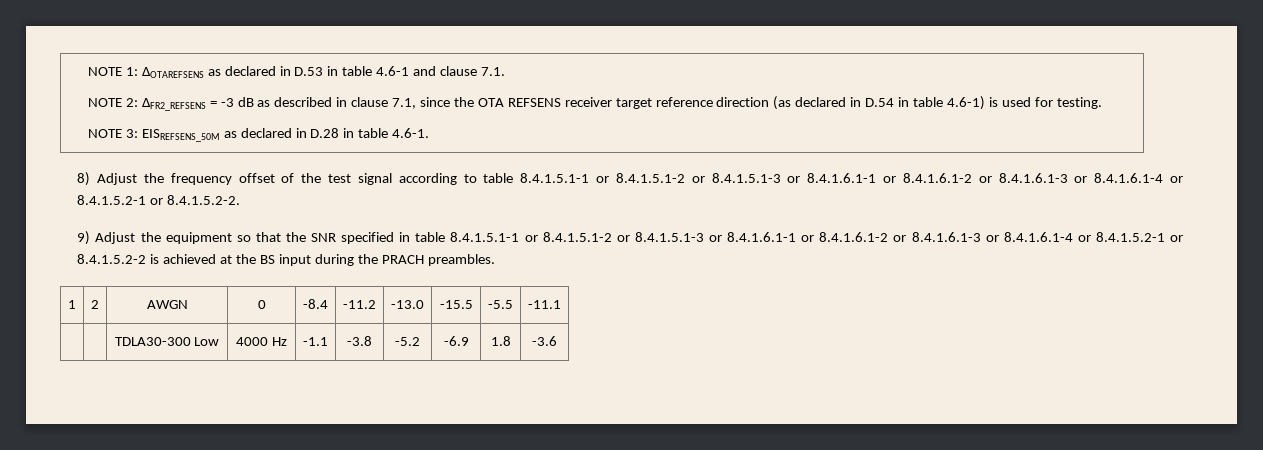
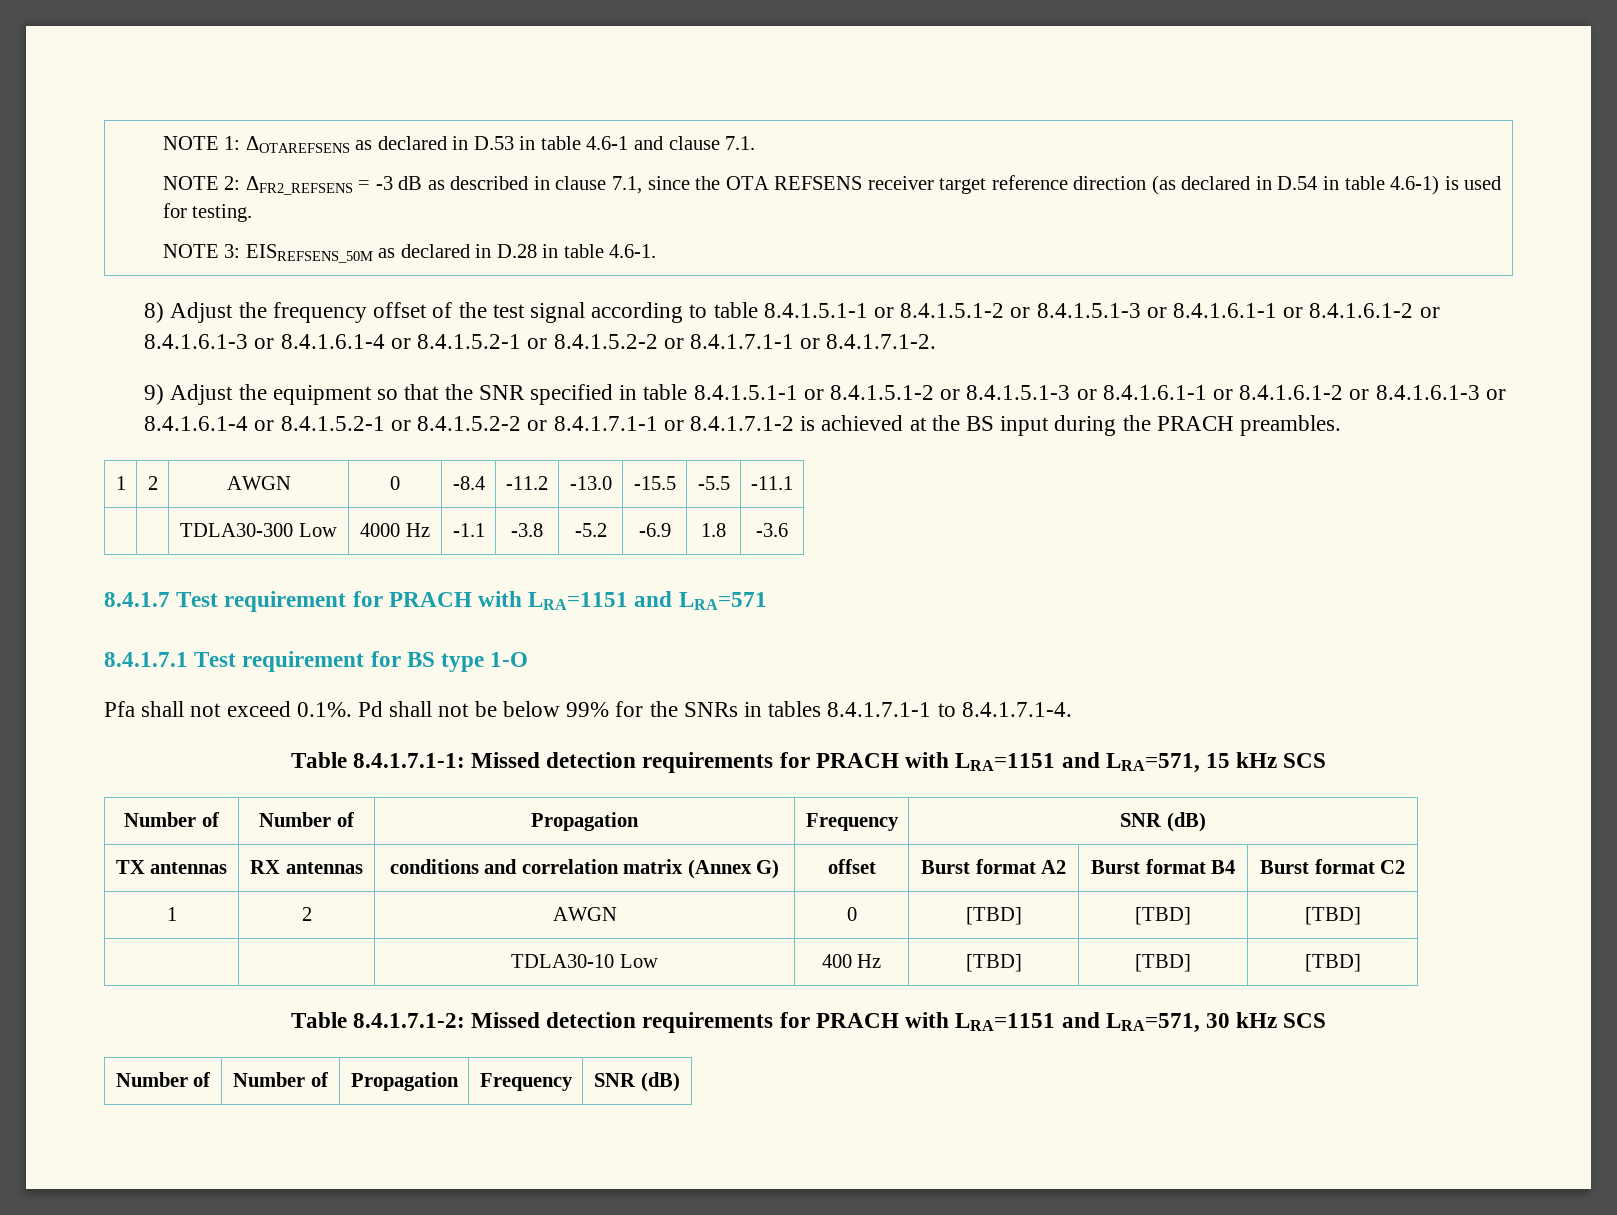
- 8) Adjust the frequency offset of the test signal according to table 8.4.1.5.1-1 or 8.4.1.5.1-2 or 8.4.1.5.1-3 or 8.4.1.6.1-1 or 8.4.1.6.1-2 or 8.4.1.6.1-3 or 8.4.1.6.1-4 or 8.4.1.5.2-1 or 8.4.1.5.2-2.
+ 8) Adjust the frequency offset of the test signal according to table 8.4.1.5.1-1 or 8.4.1.5.1-2 or 8.4.1.5.1-3 or 8.4.1.6.1-1 or 8.4.1.6.1-2 or 8.4.1.6.1-3 or 8.4.1.6.1-4 or 8.4.1.5.2-1 or 8.4.1.5.2-2 or 8.4.1.7.1-1 or 8.4.1.7.1-2.
- 9) Adjust the equipment so that the SNR specified in table 8.4.1.5.1-1 or 8.4.1.5.1-2 or 8.4.1.5.1-3 or 8.4.1.6.1-1 or 8.4.1.6.1-2 or 8.4.1.6.1-3 or 8.4.1.6.1-4 or 8.4.1.5.2-1 or 8.4.1.5.2-2 is achieved at the BS input during the PRACH preambles.
+ 9) Adjust the equipment so that the SNR specified in table 8.4.1.5.1-1 or 8.4.1.5.1-2 or 8.4.1.5.1-3 or 8.4.1.6.1-1 or 8.4.1.6.1-2 or 8.4.1.6.1-3 or 8.4.1.6.1-4 or 8.4.1.5.2-1 or 8.4.1.5.2-2 or 8.4.1.7.1-1 or 8.4.1.7.1-2 is achieved at the BS input during the PRACH preambles.
+ 8.4.1.7 Test requirement for PRACH with LRA=1151 and LRA=571
+ 8.4.1.7.1 Test requirement for BS type 1-O
+ Pfa shall not exceed 0.1%. Pd shall not be below 99% for the SNRs in tables 8.4.1.7.1-1 to 8.4.1.7.1-4.
+ Table 8.4.1.7.1-1: Missed detection requirements for PRACH with LRA=1151 and LRA=571, 15 kHz SCS
+ Number of | Number of | Propagation | Frequency | SNR (dB)
+ TX antennas | RX antennas | conditions and correlation matrix (Annex G) | offset | Burst format A2 | Burst format B4 | Burst format C2
+ 1 | 2 | AWGN | 0 | [TBD] | [TBD] | [TBD]
+ | | TDLA30-10 Low | 400 Hz | [TBD] | [TBD] | [TBD]
+ Table 8.4.1.7.1-2: Missed detection requirements for PRACH with LRA=1151 and LRA=571, 30 kHz SCS
+ Number of | Number of | Propagation | Frequency | SNR (dB)

